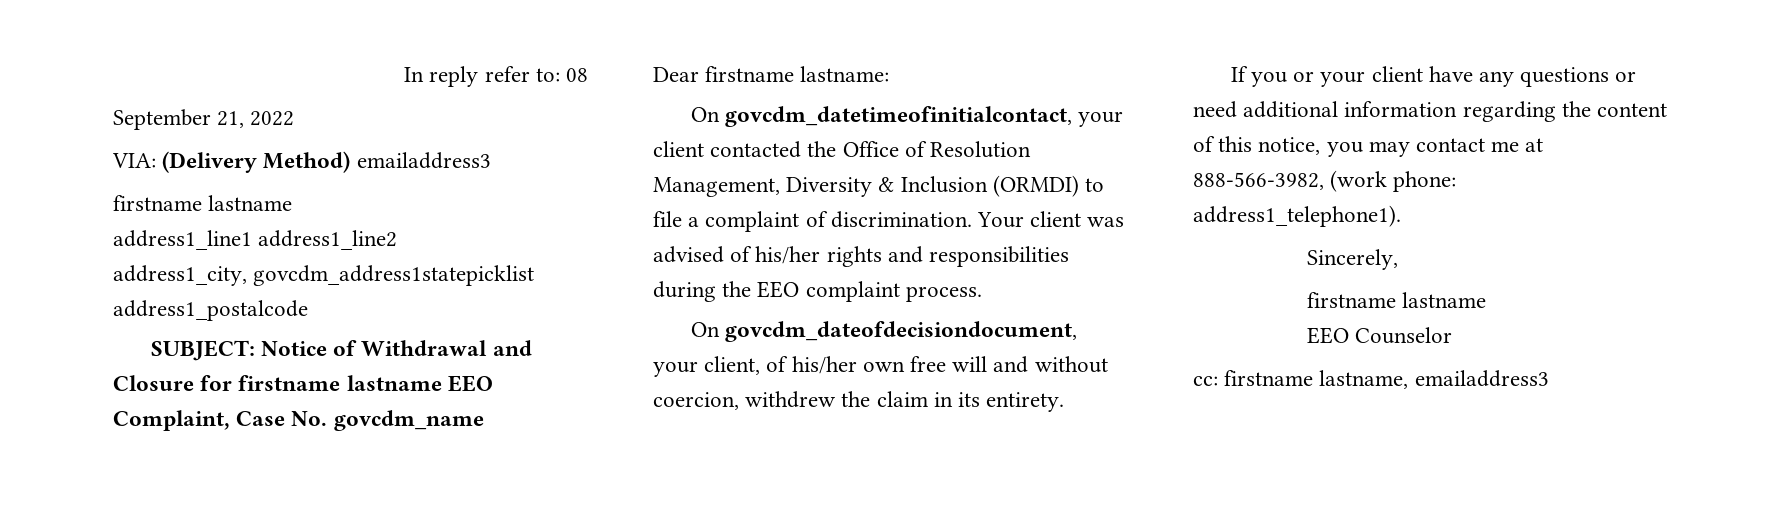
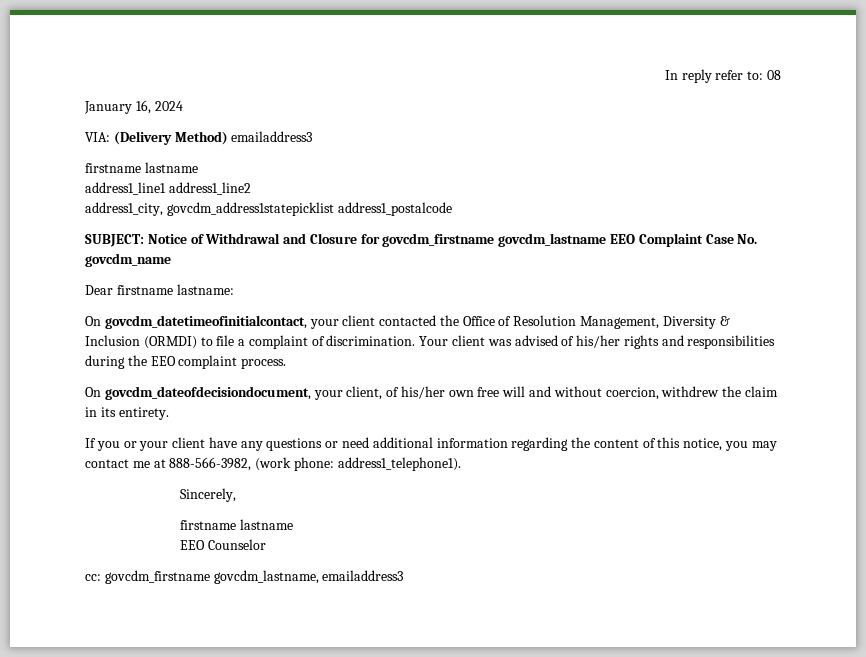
- September 21, 2022
+ January 16, 2024
- SUBJECT: Notice of Withdrawal and Closure for firstname lastname EEO Complaint, Case No. govcdm_name
+ SUBJECT: Notice of Withdrawal and Closure for govcdm_firstname govcdm_lastname EEO Complaint Case No. govcdm_name
- cc: firstname lastname, emailaddress3
+ cc: govcdm_firstname govcdm_lastname, emailaddress3

